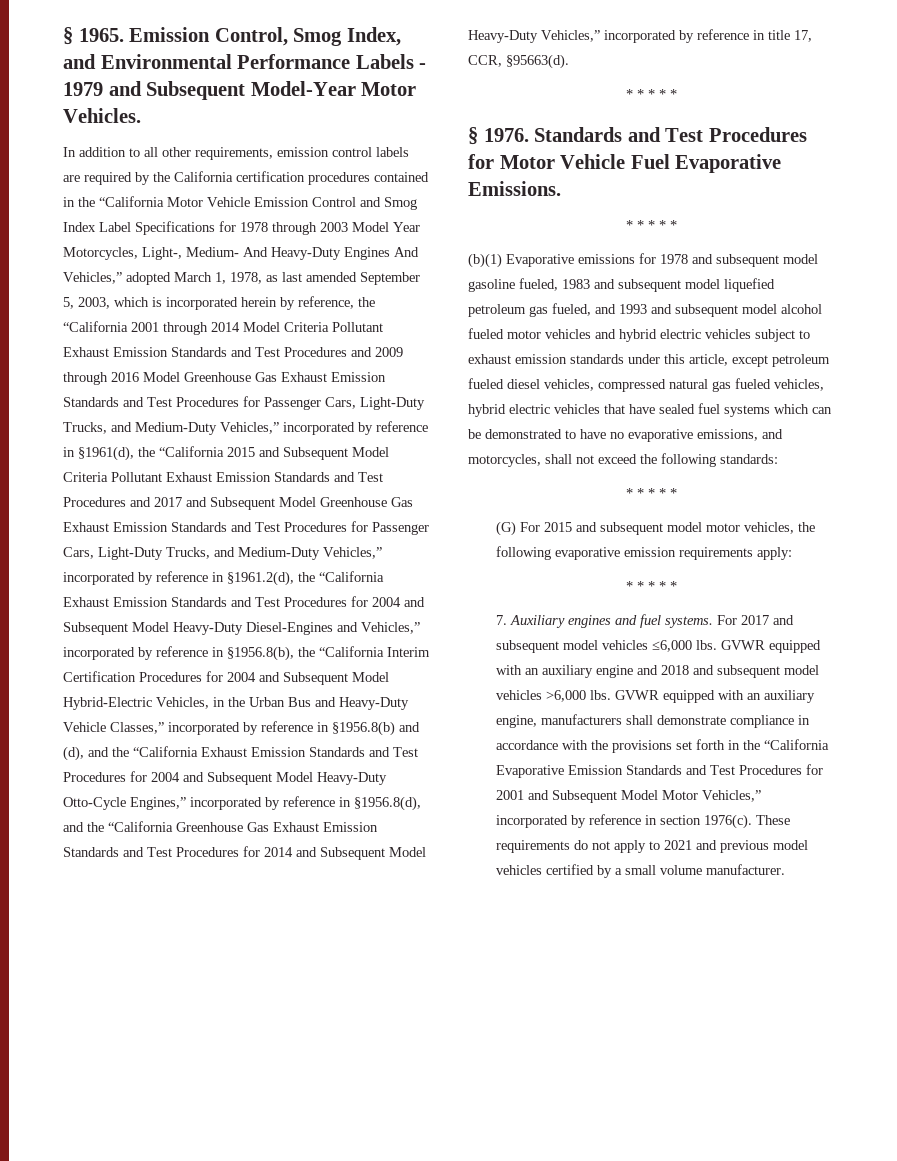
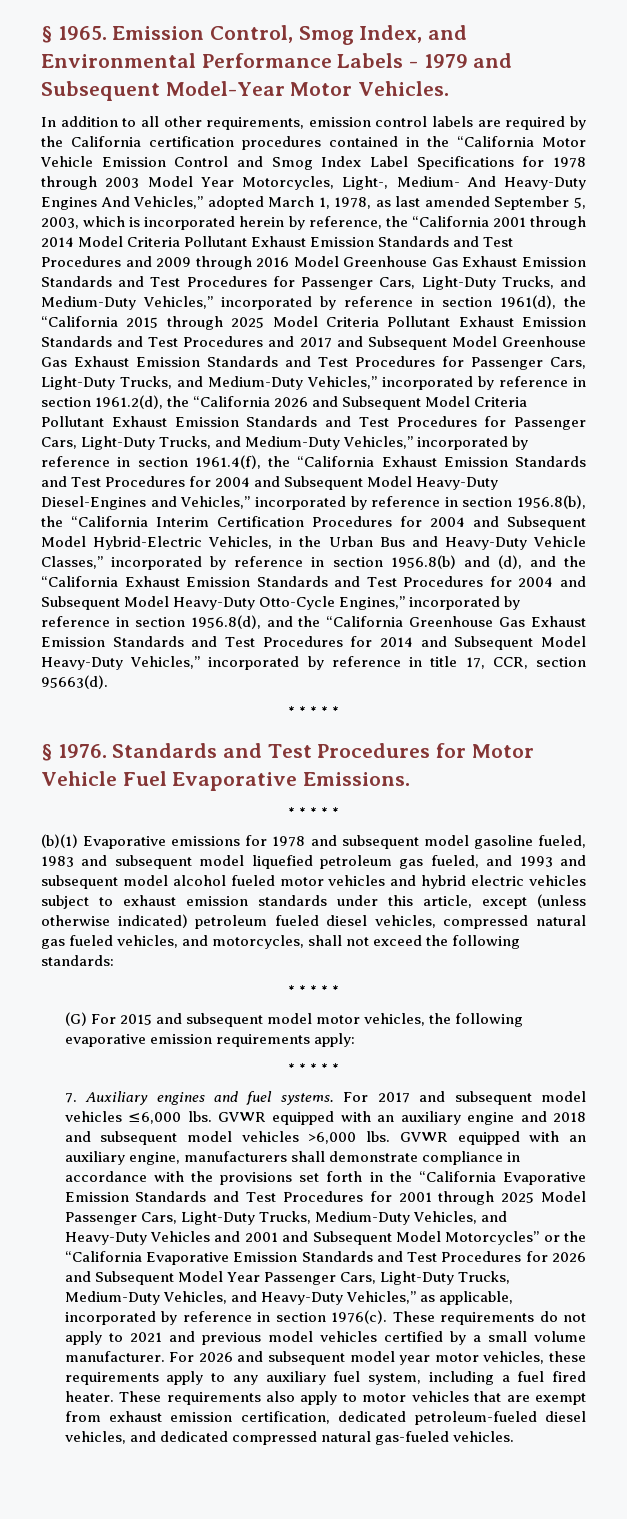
- In addition to all other requirements, emission control labels are required by the California certification procedures contained in the “California Motor Vehicle Emission Control and Smog Index Label Specifications for 1978 through 2003 Model Year Motorcycles, Light-, Medium- And Heavy-Duty Engines And Vehicles,” adopted March 1, 1978, as last amended September 5, 2003, which is incorporated herein by reference, the “California 2001 through 2014 Model Criteria Pollutant Exhaust Emission Standards and Test Procedures and 2009 through 2016 Model Greenhouse Gas Exhaust Emission Standards and Test Procedures for Passenger Cars, Light-Duty Trucks, and Medium-Duty Vehicles,” incorporated by reference in §1961(d), the “California 2015 and Subsequent Model Criteria Pollutant Exhaust Emission Standards and Test Procedures and 2017 and Subsequent Model Greenhouse Gas Exhaust Emission Standards and Test Procedures for Passenger Cars, Light-Duty Trucks, and Medium-Duty Vehicles,” incorporated by reference in §1961.2(d), the “California Exhaust Emission Standards and Test Procedures for 2004 and Subsequent Model Heavy-Duty Diesel-Engines and Vehicles,” incorporated by reference in §1956.8(b), the “California Interim Certification Procedures for 2004 and Subsequent Model Hybrid-Electric Vehicles, in the Urban Bus and Heavy-Duty Vehicle Classes,” incorporated by reference in §1956.8(b) and (d), and the “California Exhaust Emission Standards and Test Procedures for 2004 and Subsequent Model Heavy-Duty Otto-Cycle Engines,” incorporated by reference in §1956.8(d), and the “California Greenhouse Gas Exhaust Emission Standards and Test Procedures for 2014 and Subsequent Model Heavy-Duty Vehicles,” incorporated by reference in title 17, CCR, §95663(d).
+ In addition to all other requirements, emission control labels are required by the California certification procedures contained in the “California Motor Vehicle Emission Control and Smog Index Label Specifications for 1978 through 2003 Model Year Motorcycles, Light-, Medium- And Heavy-Duty Engines And Vehicles,” adopted March 1, 1978, as last amended September 5, 2003, which is incorporated herein by reference, the “California 2001 through 2014 Model Criteria Pollutant Exhaust Emission Standards and Test Procedures and 2009 through 2016 Model Greenhouse Gas Exhaust Emission Standards and Test Procedures for Passenger Cars, Light-Duty Trucks, and Medium-Duty Vehicles,” incorporated by reference in section 1961(d), the “California 2015 through 2025 Model Criteria Pollutant Exhaust Emission Standards and Test Procedures and 2017 and Subsequent Model Greenhouse Gas Exhaust Emission Standards and Test Procedures for Passenger Cars, Light-Duty Trucks, and Medium-Duty Vehicles,” incorporated by reference in section 1961.2(d), the “California 2026 and Subsequent Model Criteria Pollutant Exhaust Emission Standards and Test Procedures for Passenger Cars, Light-Duty Trucks, and Medium-Duty Vehicles,” incorporated by reference in section 1961.4(f), the “California Exhaust Emission Standards and Test Procedures for 2004 and Subsequent Model Heavy-Duty Diesel-Engines and Vehicles,” incorporated by reference in section 1956.8(b), the “California Interim Certification Procedures for 2004 and Subsequent Model Hybrid-Electric Vehicles, in the Urban Bus and Heavy-Duty Vehicle Classes,” incorporated by reference in section 1956.8(b) and (d), and the “California Exhaust Emission Standards and Test Procedures for 2004 and Subsequent Model Heavy-Duty Otto-Cycle Engines,” incorporated by reference in section 1956.8(d), and the “California Greenhouse Gas Exhaust Emission Standards and Test Procedures for 2014 and Subsequent Model Heavy-Duty Vehicles,” incorporated by reference in title 17, CCR, section 95663(d).
- (b)(1) Evaporative emissions for 1978 and subsequent model gasoline fueled, 1983 and subsequent model liquefied petroleum gas fueled, and 1993 and subsequent model alcohol fueled motor vehicles and hybrid electric vehicles subject to exhaust emission standards under this article, except petroleum fueled diesel vehicles, compressed natural gas fueled vehicles, hybrid electric vehicles that have sealed fuel systems which can be demonstrated to have no evaporative emissions, and motorcycles, shall not exceed the following standards:
+ (b)(1) Evaporative emissions for 1978 and subsequent model gasoline fueled, 1983 and subsequent model liquefied petroleum gas fueled, and 1993 and subsequent model alcohol fueled motor vehicles and hybrid electric vehicles subject to exhaust emission standards under this article, except (unless otherwise indicated) petroleum fueled diesel vehicles, compressed natural gas fueled vehicles, and motorcycles, shall not exceed the following standards:
- GVWR equipped with an auxiliary engine, manufacturers shall demonstrate compliance in accordance with the provisions set forth in the “California Evaporative Emission Standards and Test Procedures for 2001 and Subsequent Model Motor Vehicles,” incorporated by reference in section 1976(c).
+ GVWR equipped with an auxiliary engine, manufacturers shall demonstrate compliance in accordance with the provisions set forth in the “California Evaporative Emission Standards and Test Procedures for 2001 through 2025 Model Passenger Cars, Light-Duty Trucks, Medium-Duty Vehicles, and Heavy-Duty Vehicles and 2001 and Subsequent Model Motorcycles” or the “California Evaporative Emission Standards and Test Procedures for 2026 and Subsequent Model Year Passenger Cars, Light-Duty Trucks, Medium-Duty Vehicles, and Heavy-Duty Vehicles,” as applicable, incorporated by reference in section 1976(c).
+ For 2026 and subsequent model year motor vehicles, these requirements apply to any auxiliary fuel system, including a fuel fired heater. These requirements also apply to motor vehicles that are exempt from exhaust emission certification, dedicated petroleum-fueled diesel vehicles, and dedicated compressed natural gas-fueled vehicles.

